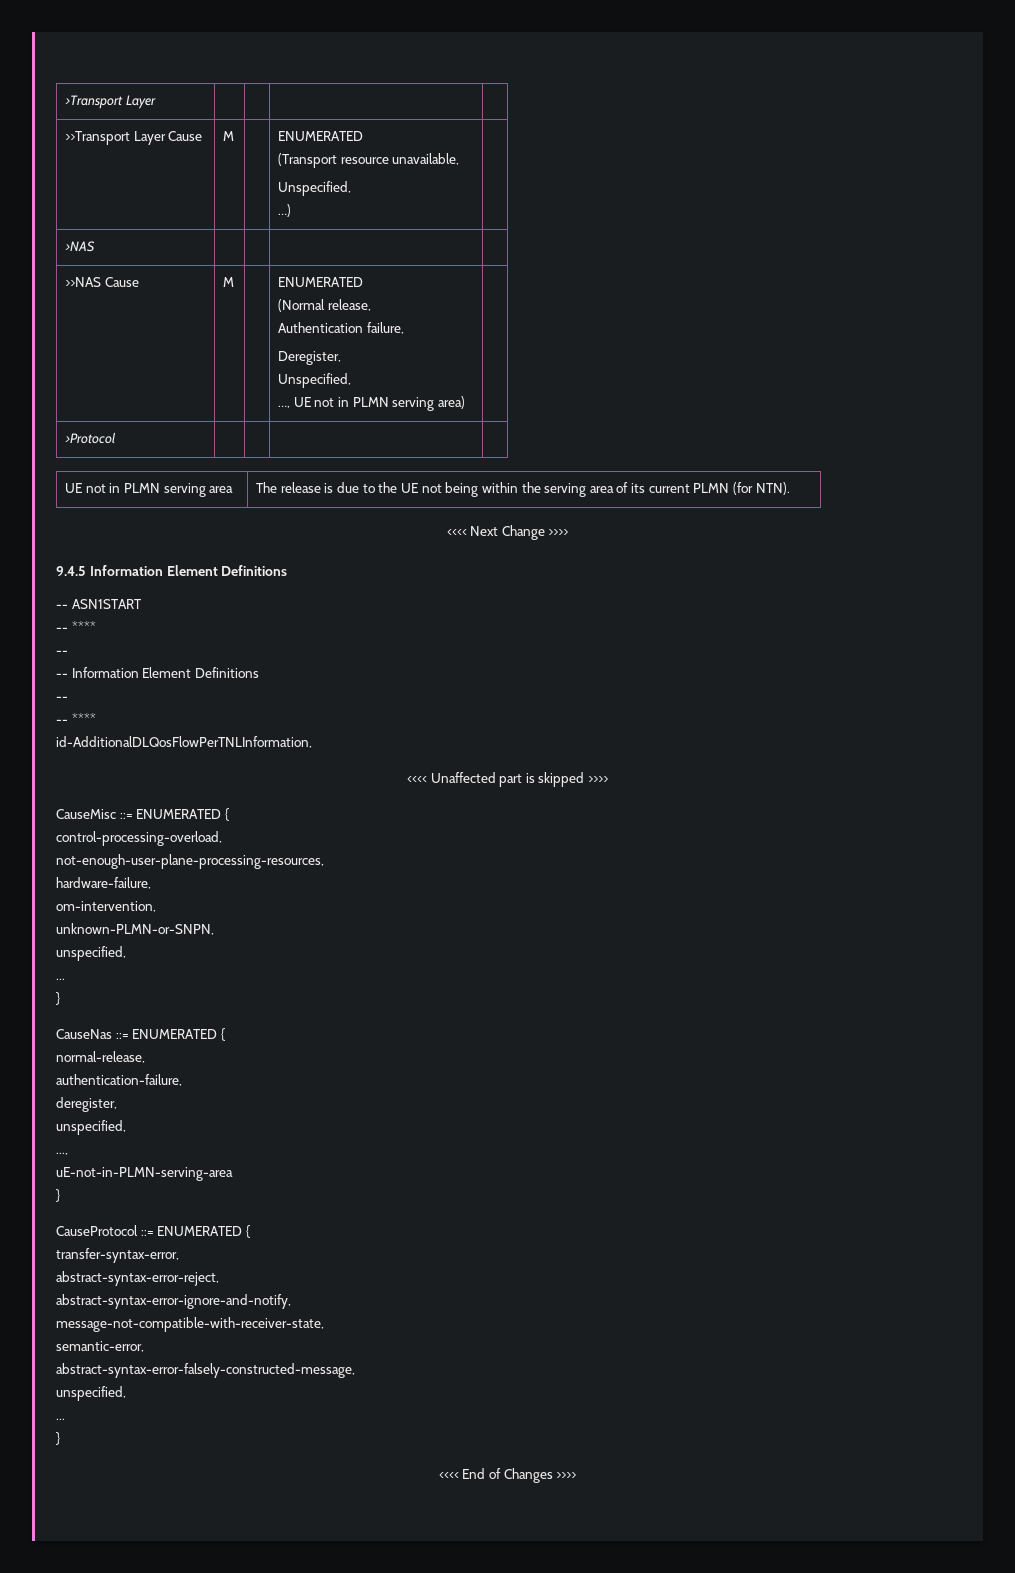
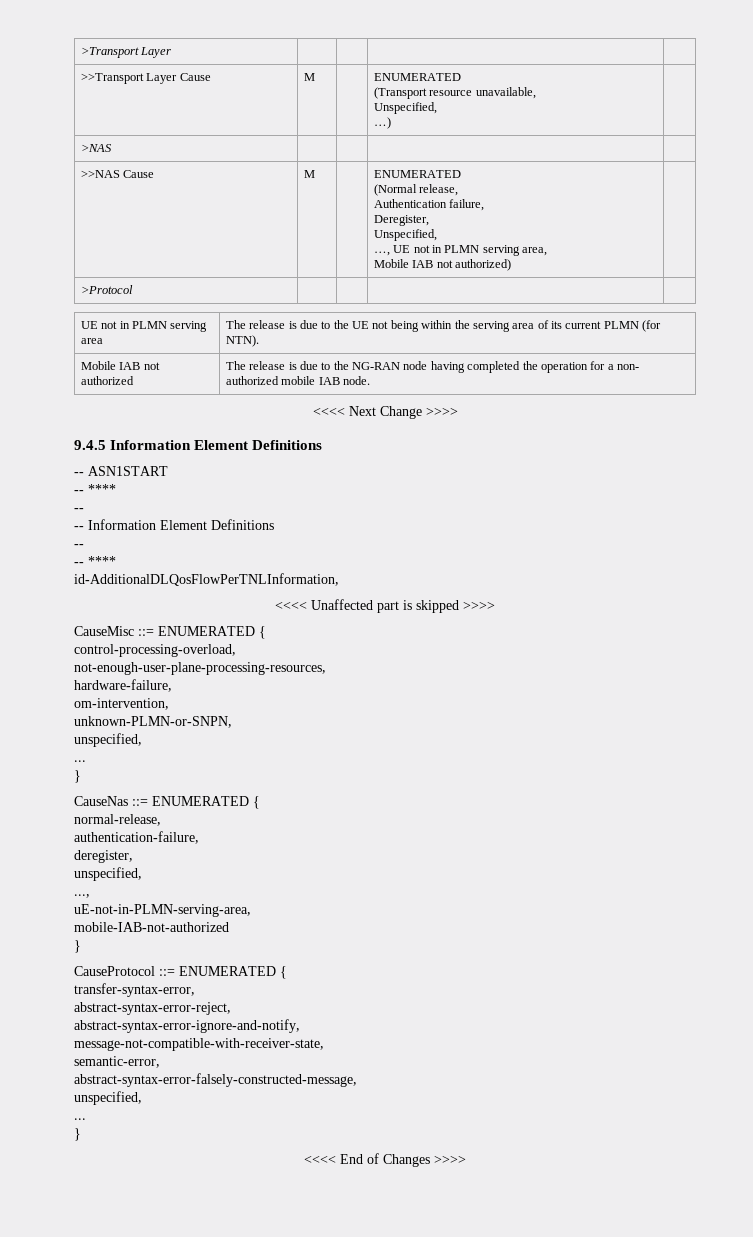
  >>NAS Cause | M | | ENUMERATED
  (Normal release,
  Authentication failure,
  Deregister,
  Unspecified,
- …, UE not in PLMN serving area) |
+ …, UE not in PLMN serving area,
+ Mobile IAB not authorized) |
+ Mobile IAB not authorized | The release is due to the NG-RAN node having completed the operation for a non- authorized mobile IAB node.
- uE-not-in-PLMN-serving-area
+ uE-not-in-PLMN-serving-area,
+ mobile-IAB-not-authorized

